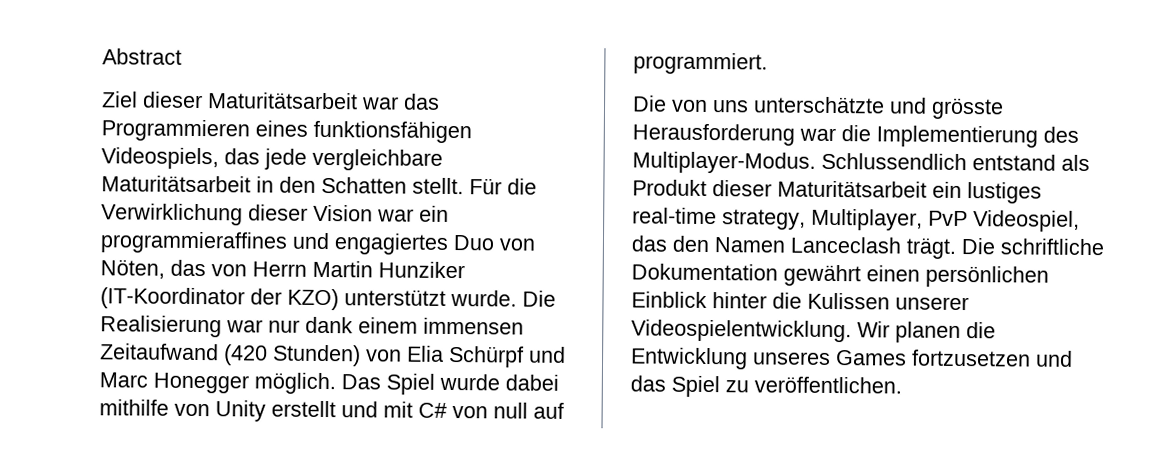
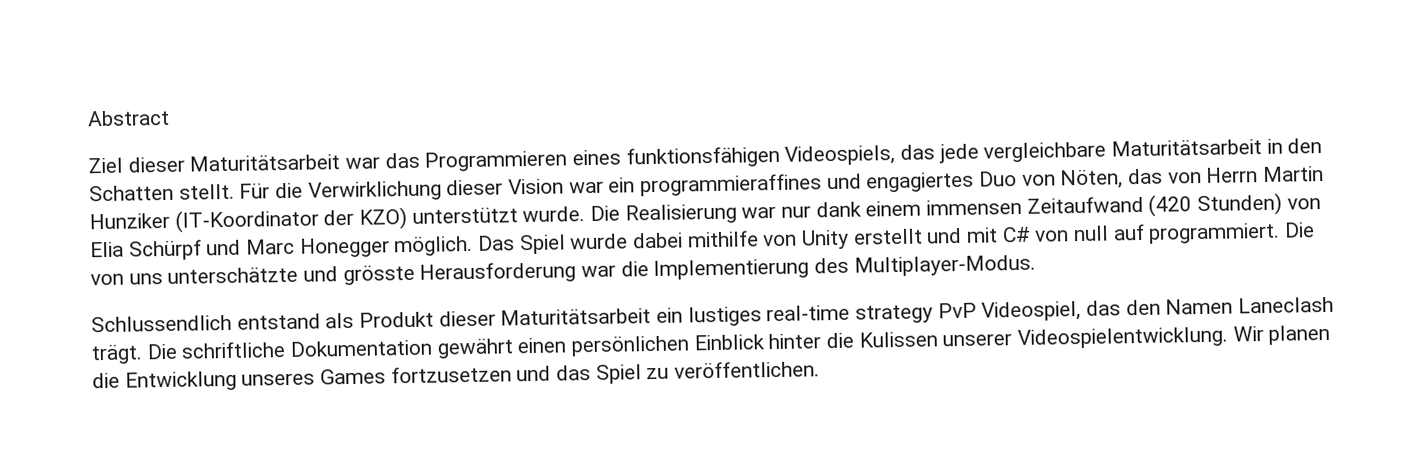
- Das Spiel wurde dabei mithilfe von Unity erstellt und mit C# von null auf programmiert.
- Die von uns unterschätzte und grösste Herausforderung war die Implementierung des Multiplayer-Modus. Schlussendlich entstand als Produkt dieser Maturitätsarbeit ein lustiges real-time strategy, Multiplayer, PvP Videospiel, das den Namen Lanceclash trägt.
+ Das Spiel wurde dabei mithilfe von Unity erstellt und mit C# von null auf programmiert. Die von uns unterschätzte und grösste Herausforderung war die Implementierung des Multiplayer-Modus.
+ Schlussendlich entstand als Produkt dieser Maturitätsarbeit ein lustiges real-time strategy PvP Videospiel, das den Namen Laneclash trägt.

